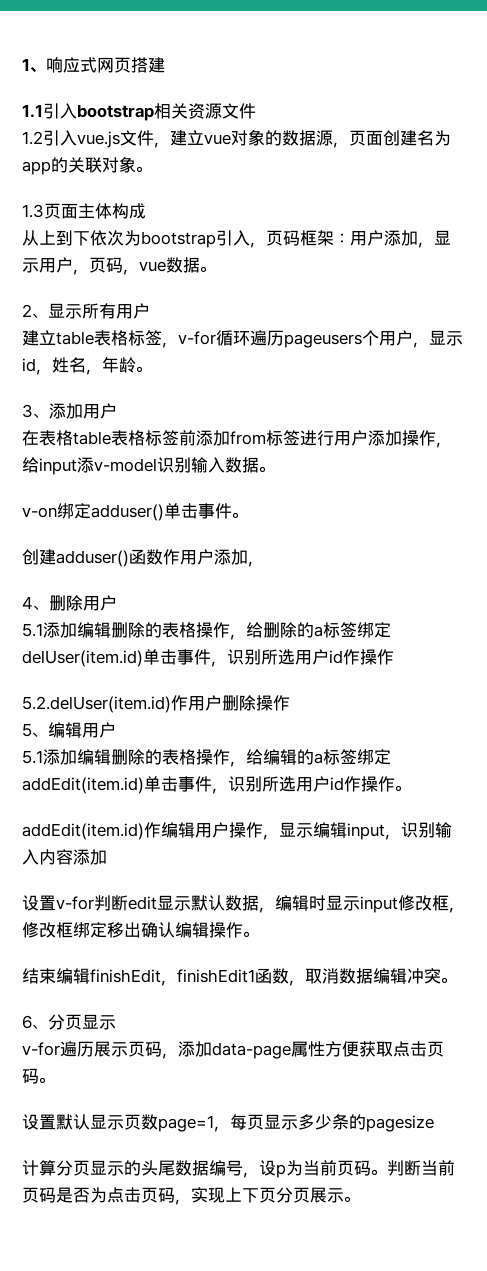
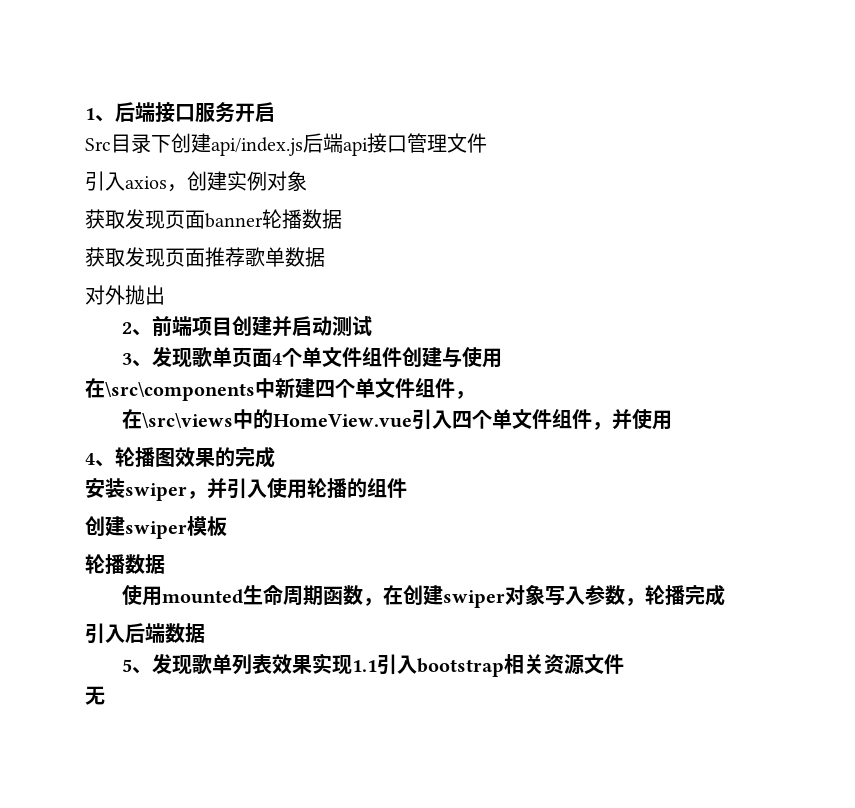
- 1、响应式网页搭建
- 1.1引入bootstrap相关资源文件
+ 1、后端接口服务开启
+ Src目录下创建api/index.js后端api接口管理文件
+ 引入axios，创建实例对象
+ 获取发现页面banner轮播数据
+ 获取发现页面推荐歌单数据
+ 对外抛出
+ 2、前端项目创建并启动测试
+ 3、发现歌单页面4个单文件组件创建与使用
+ 在\src\components中新建四个单文件组件，
+ 在\src\views中的HomeView.vue引入四个单文件组件，并使用
+ 4、轮播图效果的完成
+ 安装swiper，并引入使用轮播的组件
+ 创建swiper模板
+ 轮播数据
+ 使用mounted生命周期函数，在创建swiper对象写入参数，轮播完成
+ 引入后端数据
+ 5、发现歌单列表效果实现1.1引入bootstrap相关资源文件
- 1.2引入vue.js文件，建立vue对象的数据源，页面创建名为app的关联对象。
- 1.3页面主体构成
- 从上到下依次为bootstrap引入，页码框架：用户添加，显示用户，页码，vue数据。
- 2、显示所有用户
- 建立table表格标签，v-for循环遍历pageusers个用户，显示id，姓名，年龄。
- 3、添加用户
- 在表格table表格标签前添加from标签进行用户添加操作，给input添v-model识别输入数据。
- v-on绑定adduser()单击事件。
- 创建adduser()函数作用户添加，
- 4、删除用户
- 5.1添加编辑删除的表格操作，给删除的a标签绑定delUser(item.id)单击事件，识别所选用户id作操作
- 5.2.delUser(item.id)作用户删除操作
- 5、编辑用户
- 5.1添加编辑删除的表格操作，给编辑的a标签绑定addEdit(item.id)单击事件，识别所选用户id作操作。
- addEdit(item.id)作编辑用户操作，显示编辑input，识别输入内容添加
- 设置v-for判断edit显示默认数据，编辑时显示input修改框，修改框绑定移出确认编辑操作。
- 结束编辑finishEdit，finishEdit1函数，取消数据编辑冲突。
- 6、分页显示
- v-for遍历展示页码，添加data-page属性方便获取点击页码。
- 设置默认显示页数page=1，每页显示多少条的pagesize
- 计算分页显示的头尾数据编号，设p为当前页码。判断当前页码是否为点击页码，实现上下页分页展示。
+ 无

